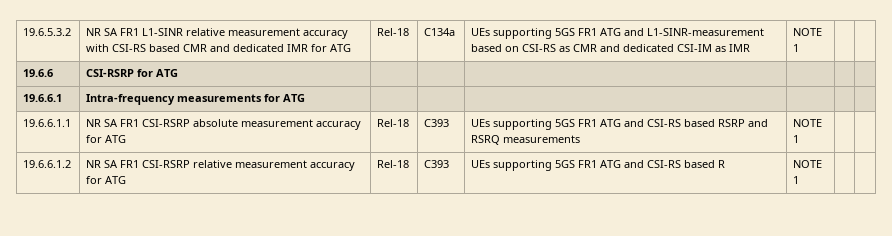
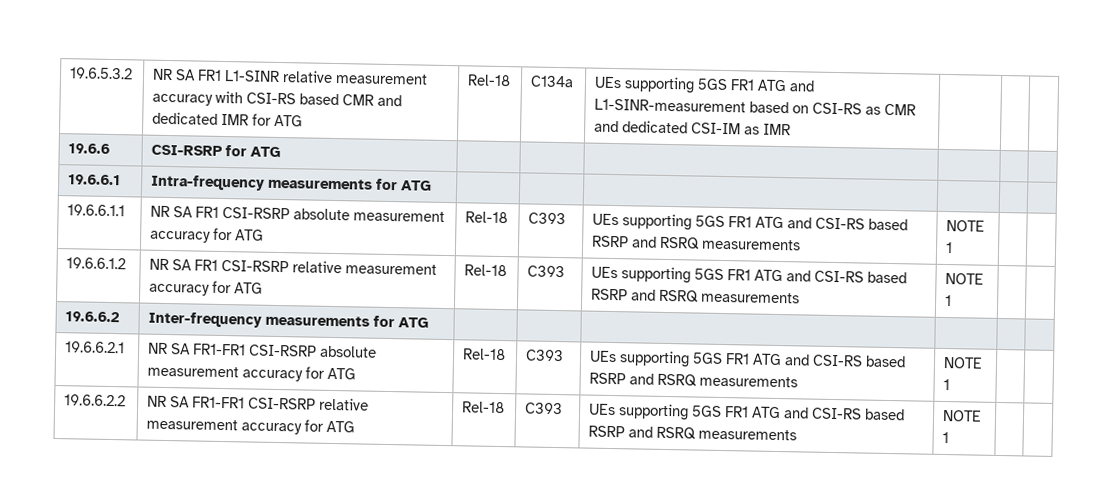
- 19.6.5.3.2 | NR SA FR1 L1-SINR relative measurement accuracy with CSI-RS based CMR and dedicated IMR for ATG | Rel-18 | C134a | UEs supporting 5GS FR1 ATG and L1-SINR-measurement based on CSI-RS as CMR and dedicated CSI-IM as IMR | NOTE 1 | |
+ 19.6.5.3.2 | NR SA FR1 L1-SINR relative measurement accuracy with CSI-RS based CMR and dedicated IMR for ATG | Rel-18 | C134a | UEs supporting 5GS FR1 ATG and L1-SINR-measurement based on CSI-RS as CMR and dedicated CSI-IM as IMR | | |
- 19.6.6.1.2 | NR SA FR1 CSI-RSRP relative measurement accuracy for ATG | Rel-18 | C393 | UEs supporting 5GS FR1 ATG and CSI-RS based R | NOTE 1 | |
+ 19.6.6.1.2 | NR SA FR1 CSI-RSRP relative measurement accuracy for ATG | Rel-18 | C393 | UEs supporting 5GS FR1 ATG and CSI-RS based RSRP and RSRQ measurements | NOTE 1 | |
+ 19.6.6.2 | Inter-frequency measurements for ATG | | | | | |
+ 19.6.6.2.1 | NR SA FR1-FR1 CSI-RSRP absolute measurement accuracy for ATG | Rel-18 | C393 | UEs supporting 5GS FR1 ATG and CSI-RS based RSRP and RSRQ measurements | NOTE 1 | |
+ 19.6.6.2.2 | NR SA FR1-FR1 CSI-RSRP relative measurement accuracy for ATG | Rel-18 | C393 | UEs supporting 5GS FR1 ATG and CSI-RS based RSRP and RSRQ measurements | NOTE 1 | |

